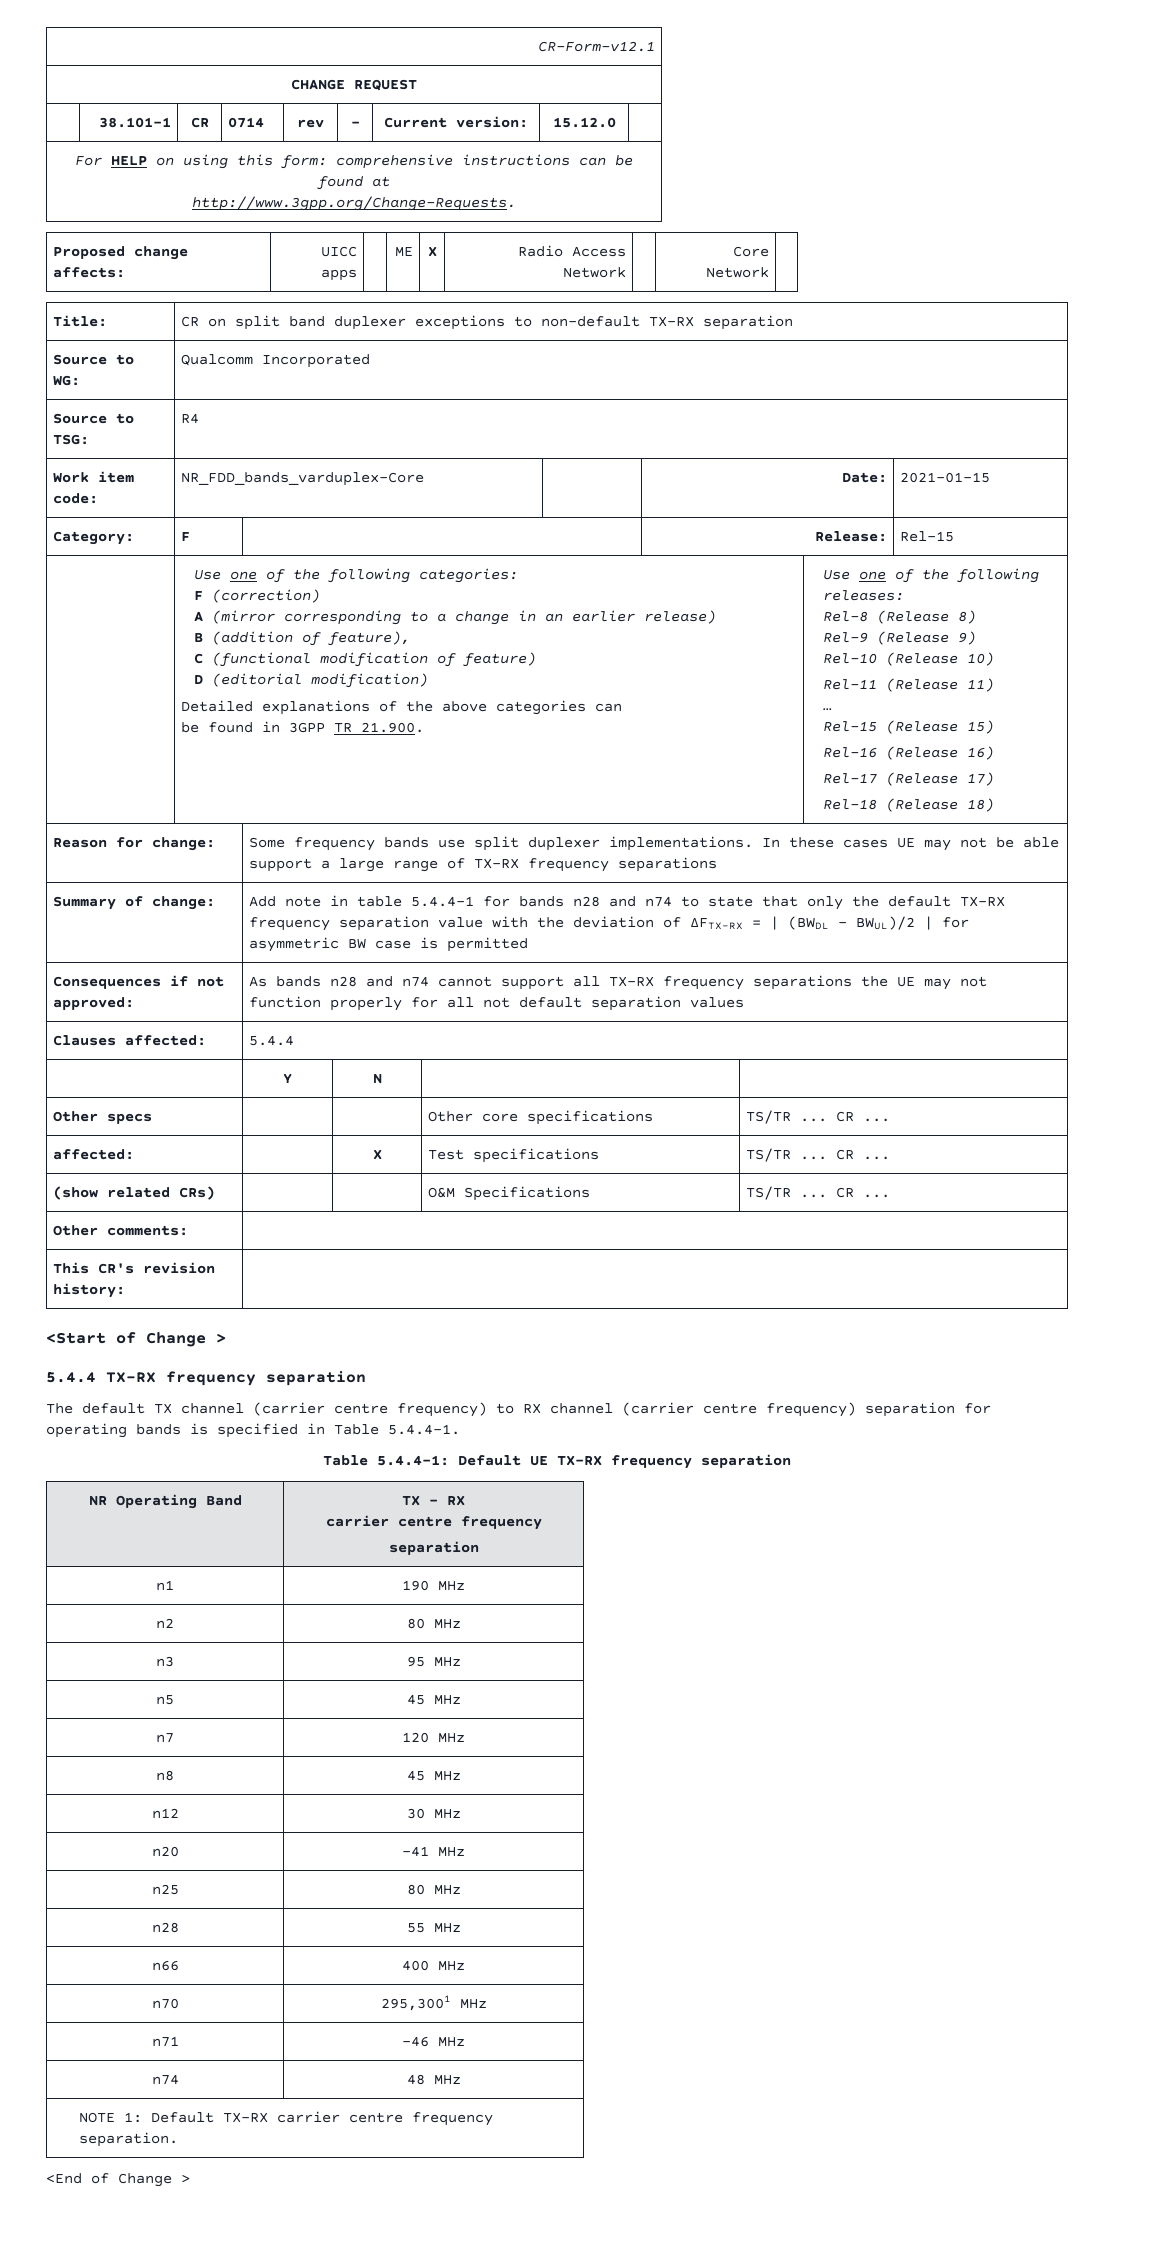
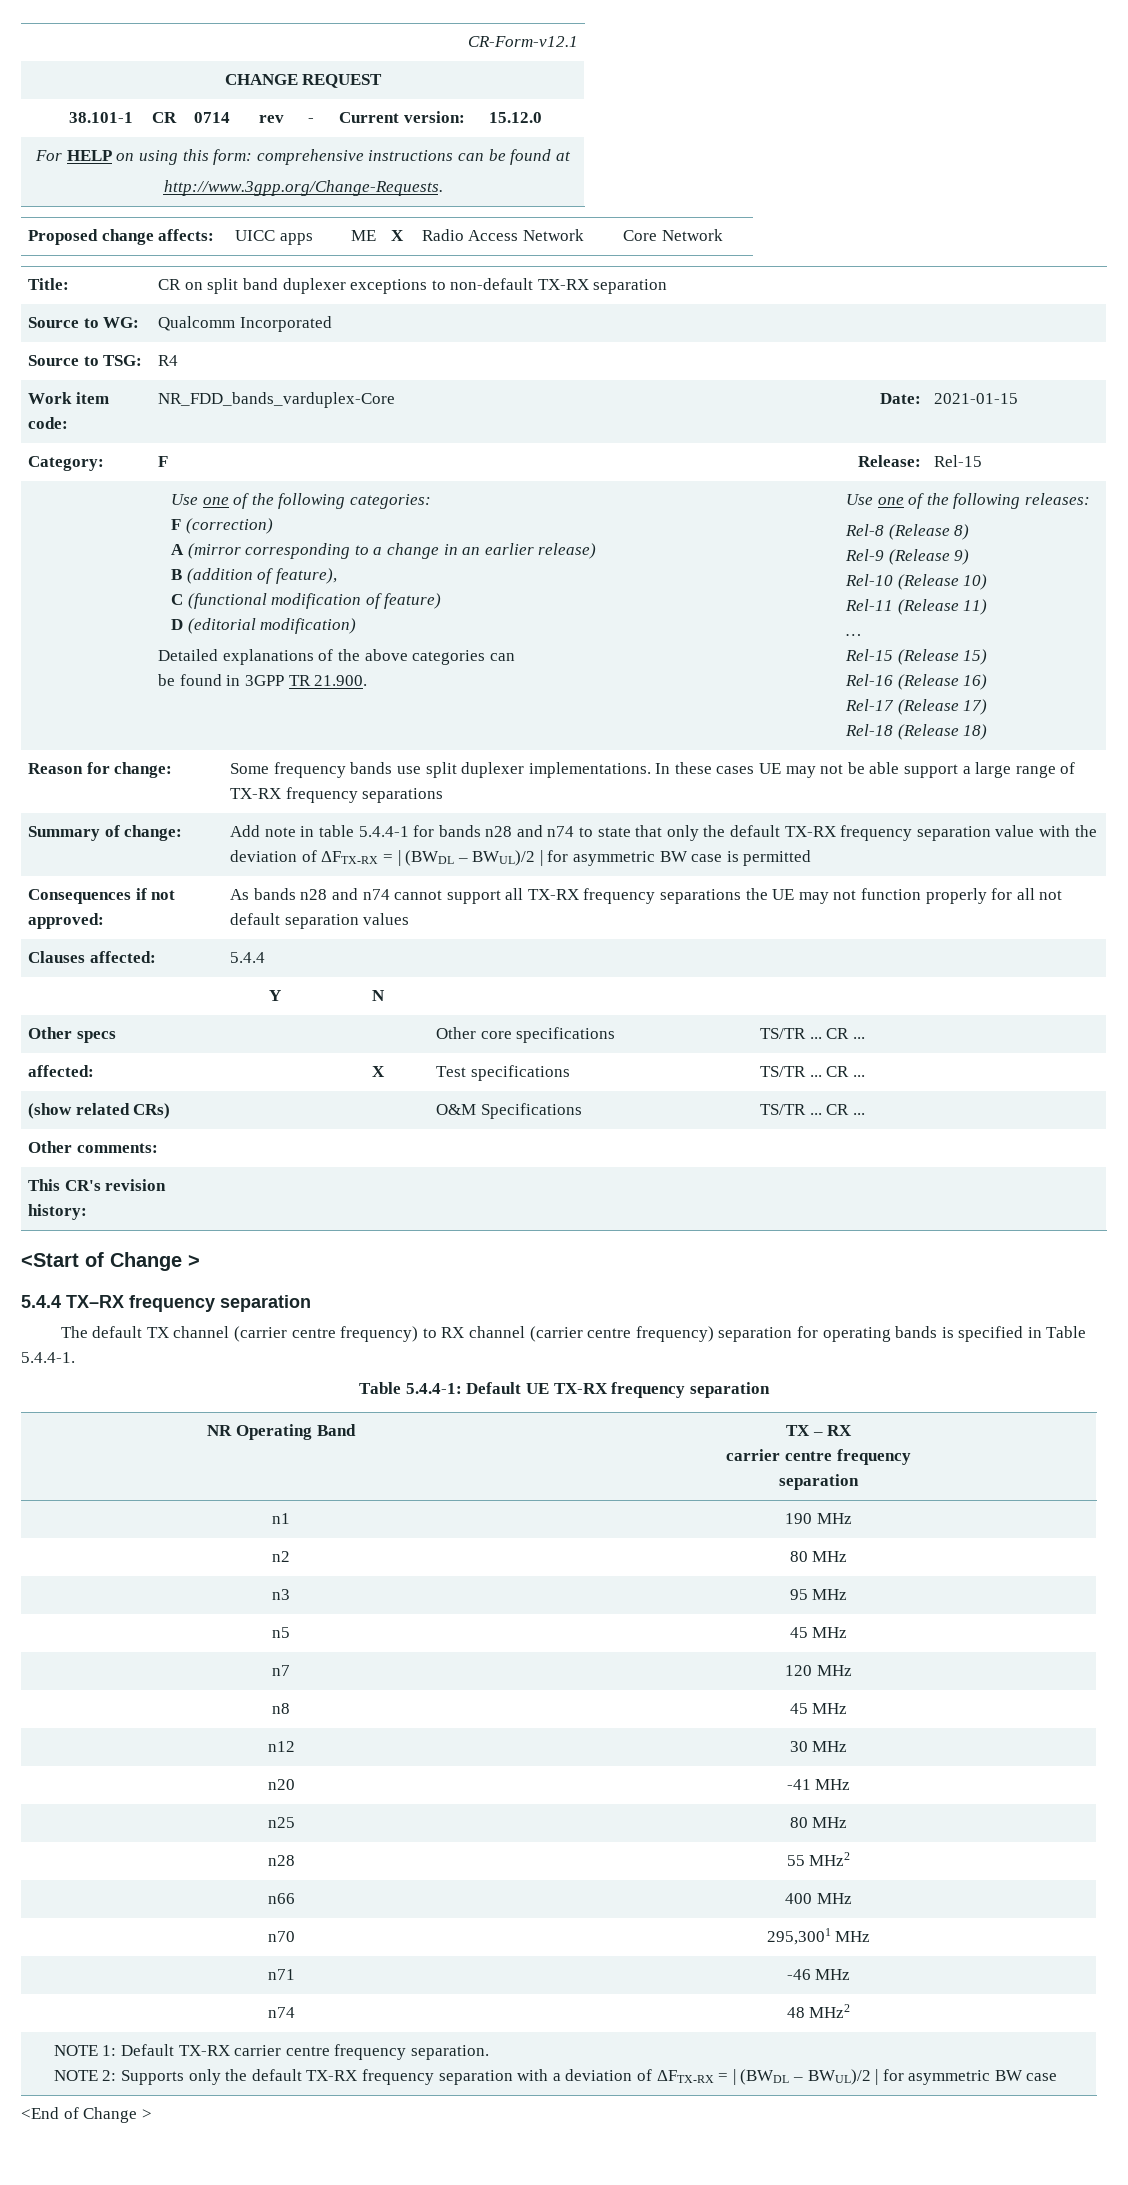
- n28 | 55 MHz
+ n28 | 55 MHz2
- n74 | 48 MHz
+ n74 | 48 MHz2
  NOTE 1: Default TX-RX carrier centre frequency separation.
+ NOTE 2: Supports only the default TX-RX frequency separation with a deviation of ΔFTX-RX = | (BWDL – BWUL)/2 | for asymmetric BW case

